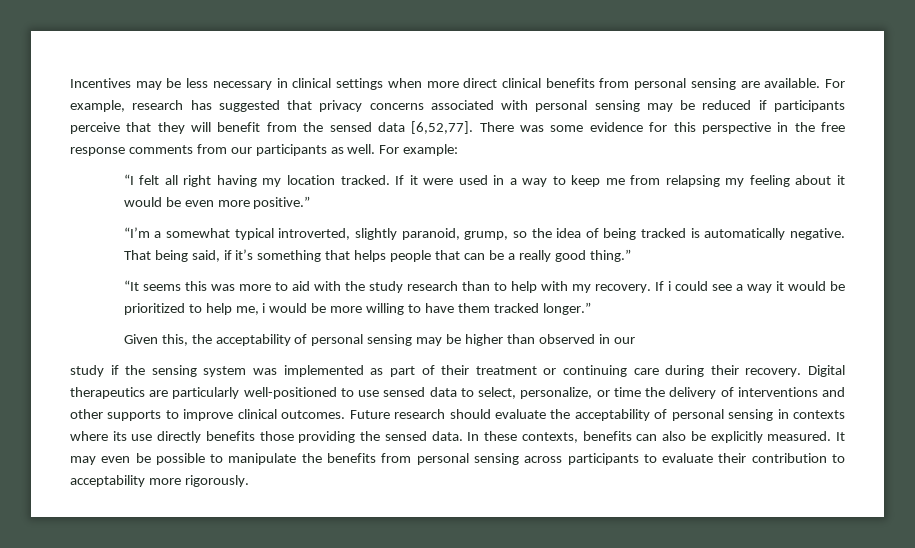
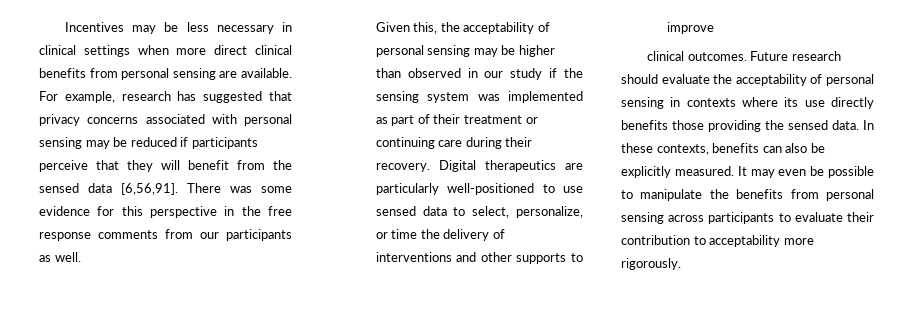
- For example, research has suggested that privacy concerns associated with personal sensing may be reduced if participants perceive that they will benefit from the sensed data [6,52,77].
+ For example, research has suggested that privacy concerns associated with personal sensing may be reduced if participants perceive that they will benefit from the sensed data [6,56,91].
- For example:
- “I felt all right having my location tracked. If it were used in a way to keep me from relapsing my feeling about it would be even more positive.”
- “I’m a somewhat typical introverted, slightly paranoid, grump, so the idea of being tracked is automatically negative. That being said, if it’s something that helps people that can be a really good thing.”
- “It seems this was more to aid with the study research than to help with my recovery. If i could see a way it would be prioritized to help me, i would be more willing to have them tracked longer.”
- Given this, the acceptability of personal sensing may be higher than observed in our
- study if the sensing system was implemented as part of their treatment or continuing care during their recovery.
+ Given this, the acceptability of personal sensing may be higher than observed in our study if the sensing system was implemented as part of their treatment or continuing care during their recovery.
- Digital therapeutics are particularly well-positioned to use sensed data to select, personalize, or time the delivery of interventions and other supports to improve clinical outcomes.
+ Digital therapeutics are particularly well-positioned to use sensed data to select, personalize, or time the delivery of interventions and other supports to improve
+ clinical outcomes.

